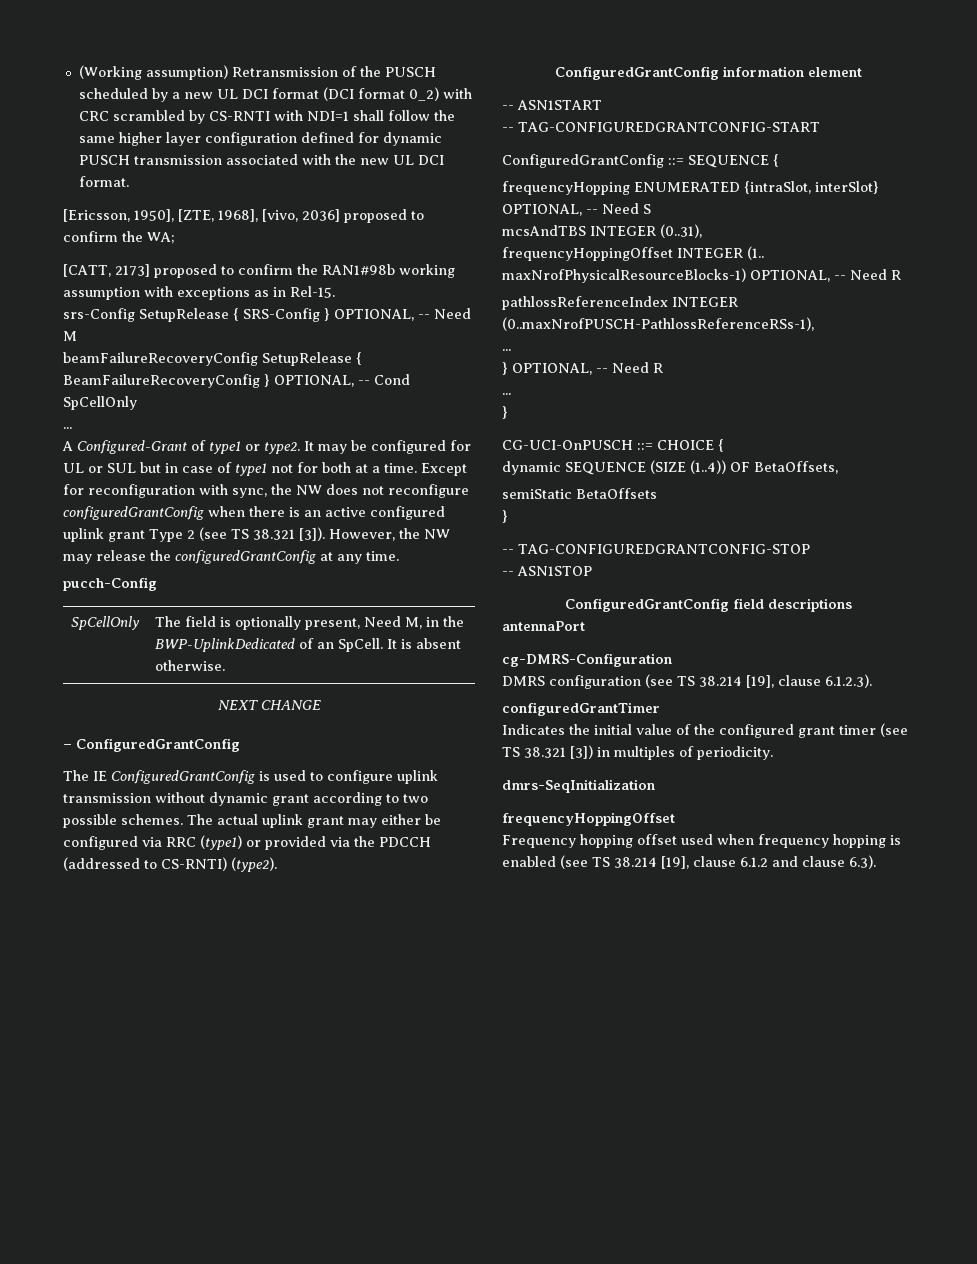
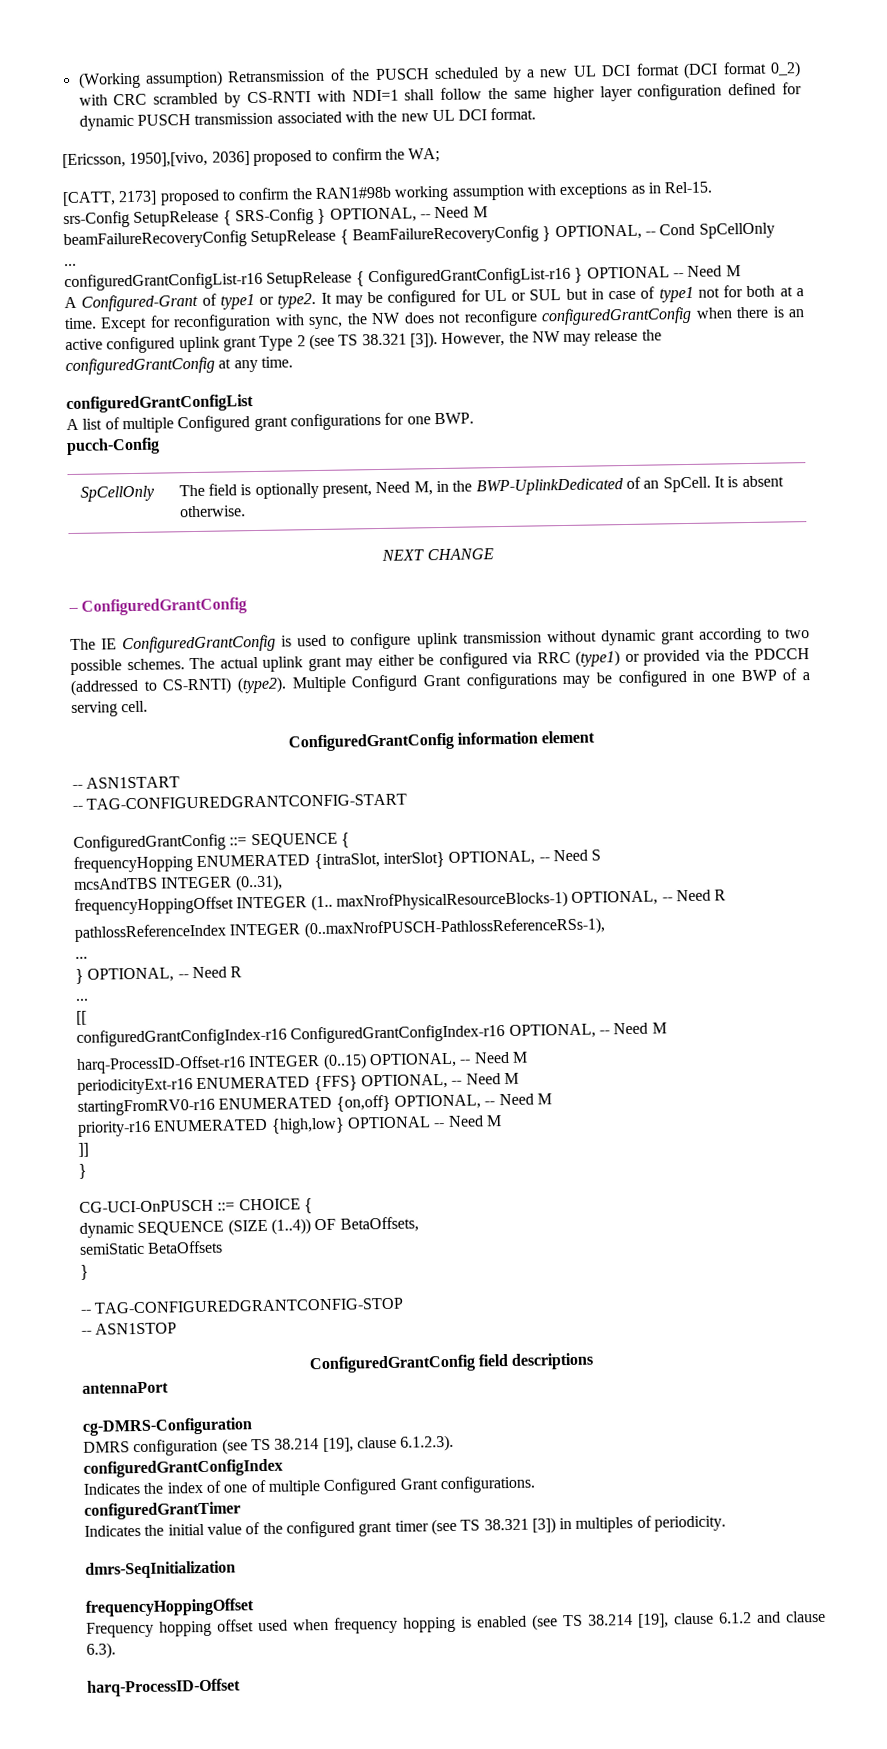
- [Ericsson, 1950], [ZTE, 1968], [vivo, 2036] proposed to confirm the WA;
+ [Ericsson, 1950],[vivo, 2036] proposed to confirm the WA;
+ configuredGrantConfigList-r16 SetupRelease { ConfiguredGrantConfigList-r16 } OPTIONAL -- Need M
+ configuredGrantConfigList
+ A list of multiple Configured grant configurations for one BWP.
+ Multiple Configurd Grant configurations may be configured in one BWP of a serving cell.
+ [[
+ configuredGrantConfigIndex-r16 ConfiguredGrantConfigIndex-r16 OPTIONAL, -- Need M
+ harq-ProcessID-Offset-r16 INTEGER (0..15) OPTIONAL, -- Need M
+ periodicityExt-r16 ENUMERATED {FFS} OPTIONAL, -- Need M
+ startingFromRV0-r16 ENUMERATED {on,off} OPTIONAL, -- Need M
+ priority-r16 ENUMERATED {high,low} OPTIONAL -- Need M
+ ]]
+ configuredGrantConfigIndex
+ Indicates the index of one of multiple Configured Grant configurations.
+ harq-ProcessID-Offset

